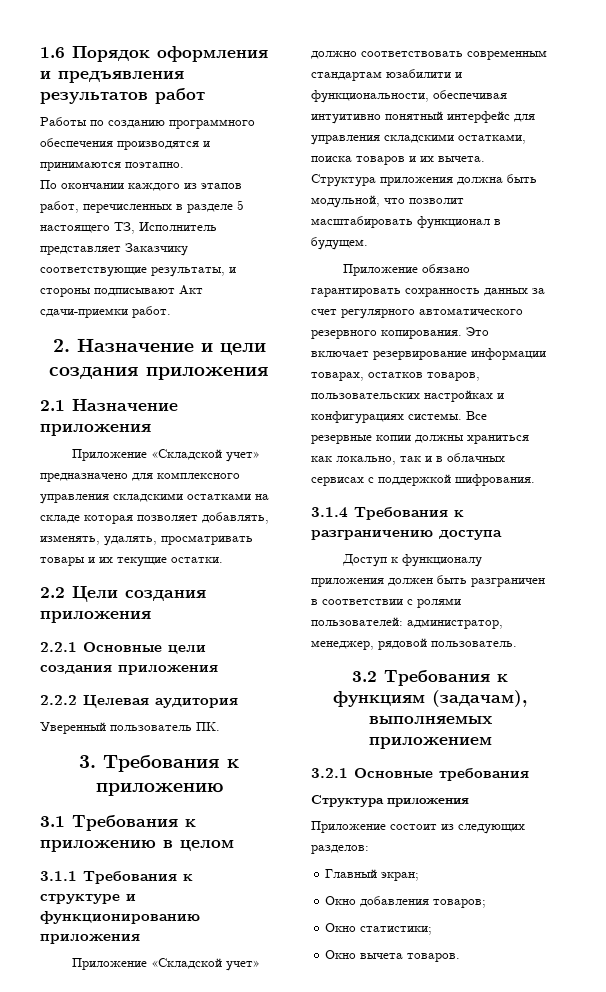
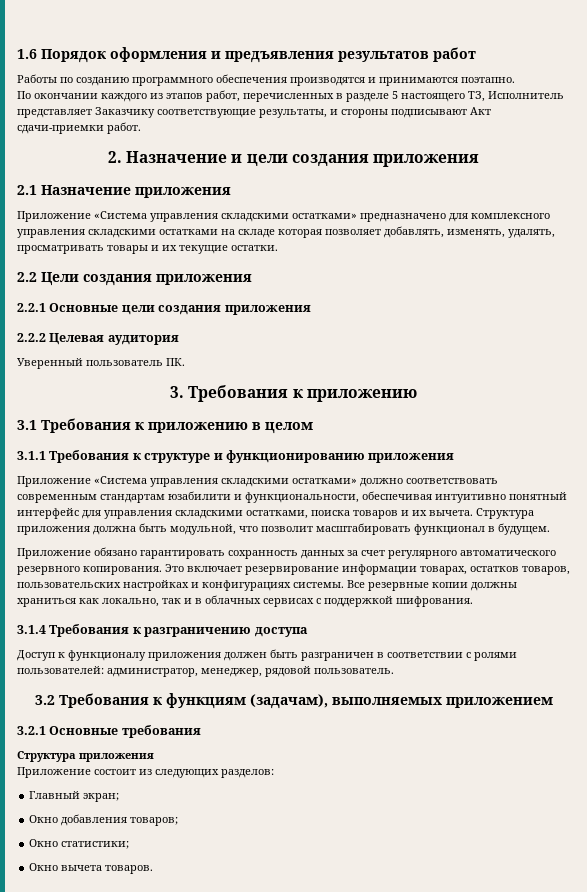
- Приложение «Складской учет» предназначено для комплексного управления складскими остатками на складе которая позволяет добавлять, изменять, удалять, просматривать товары и их текущие остатки.
+ Приложение «Система управления складскими остатками» предназначено для комплексного управления складскими остатками на складе которая позволяет добавлять, изменять, удалять, просматривать товары и их текущие остатки.
- Приложение «Складской учет» должно соответствовать современным стандартам юзабилити и функциональности, обеспечивая интуитивно понятный интерфейс для управления складскими остатками, поиска товаров и их вычета.
+ Приложение «Система управления складскими остатками» должно соответствовать современным стандартам юзабилити и функциональности, обеспечивая интуитивно понятный интерфейс для управления складскими остатками, поиска товаров и их вычета.

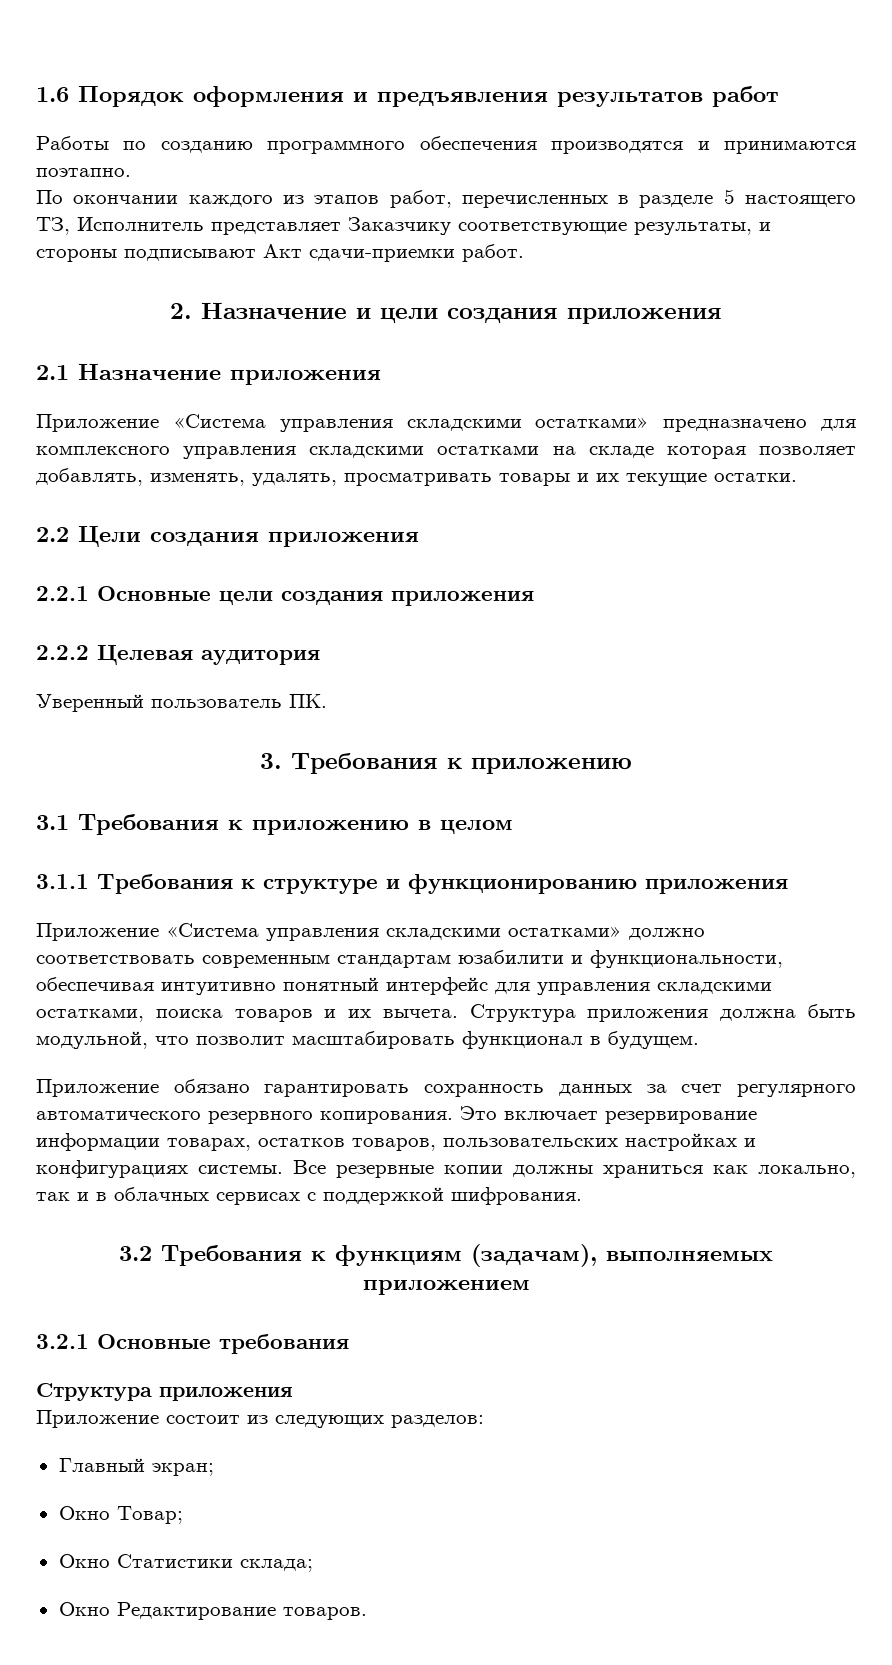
- 3.1.4 Требования к разграничению доступа
- Доступ к функционалу приложения должен быть разграничен в соответствии с ролями пользователей: администратор, менеджер, рядовой пользователь.
- Окно добавления товаров;
- Окно статистики;
- Окно вычета товаров.
+ Окно Товар;
+ Окно Статистики склада;
+ Окно Редактирование товаров.

